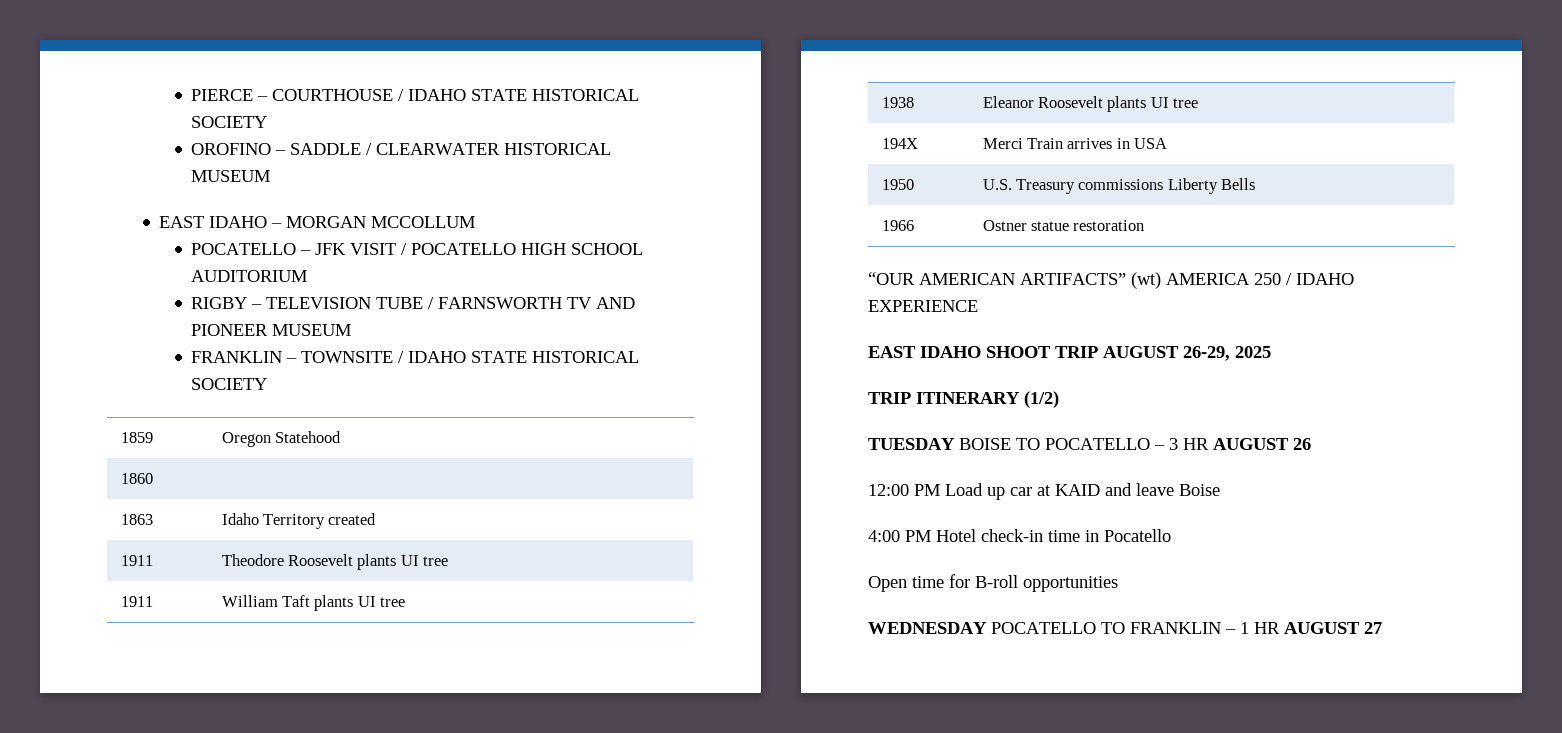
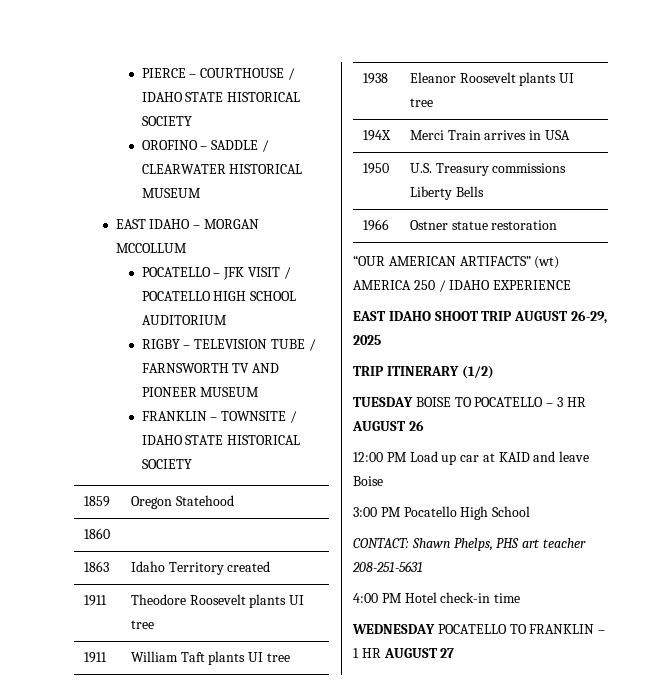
+ 3:00 PM Pocatello High School
+ CONTACT: Shawn Phelps, PHS art teacher 208-251-5631
- 4:00 PM Hotel check-in time in Pocatello
- Open time for B-roll opportunities
+ 4:00 PM Hotel check-in time

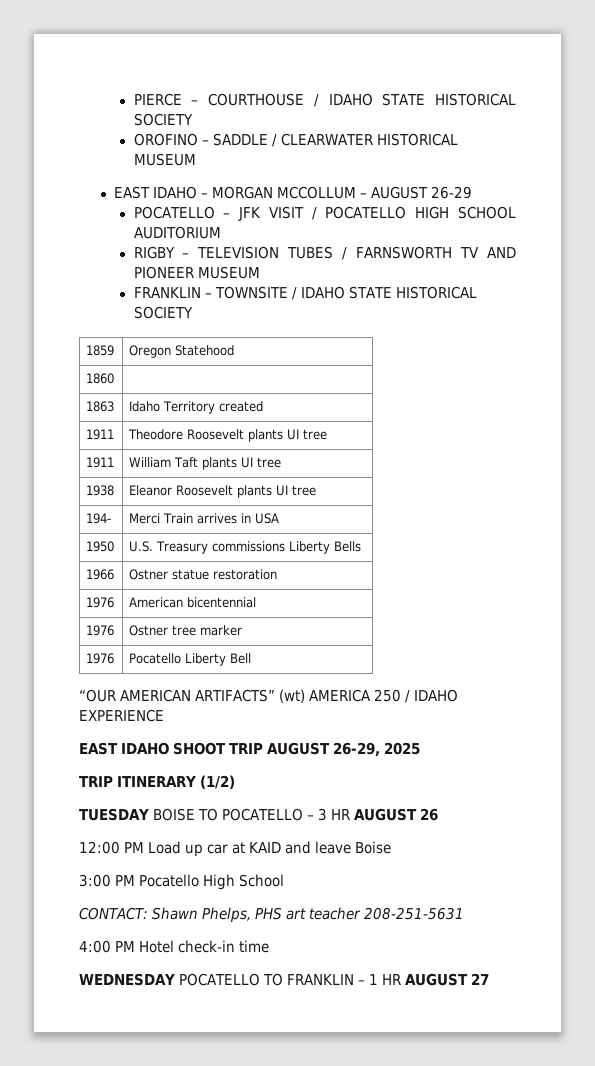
- EAST IDAHO – MORGAN MCCOLLUM
+ EAST IDAHO – MORGAN MCCOLLUM – AUGUST 26-29
- RIGBY – TELEVISION TUBE / FARNSWORTH TV AND PIONEER MUSEUM
+ RIGBY – TELEVISION TUBES / FARNSWORTH TV AND PIONEER MUSEUM
- 194X | Merci Train arrives in USA
+ 194- | Merci Train arrives in USA
+ 1976 | American bicentennial
+ 1976 | Ostner tree marker
+ 1976 | Pocatello Liberty Bell

